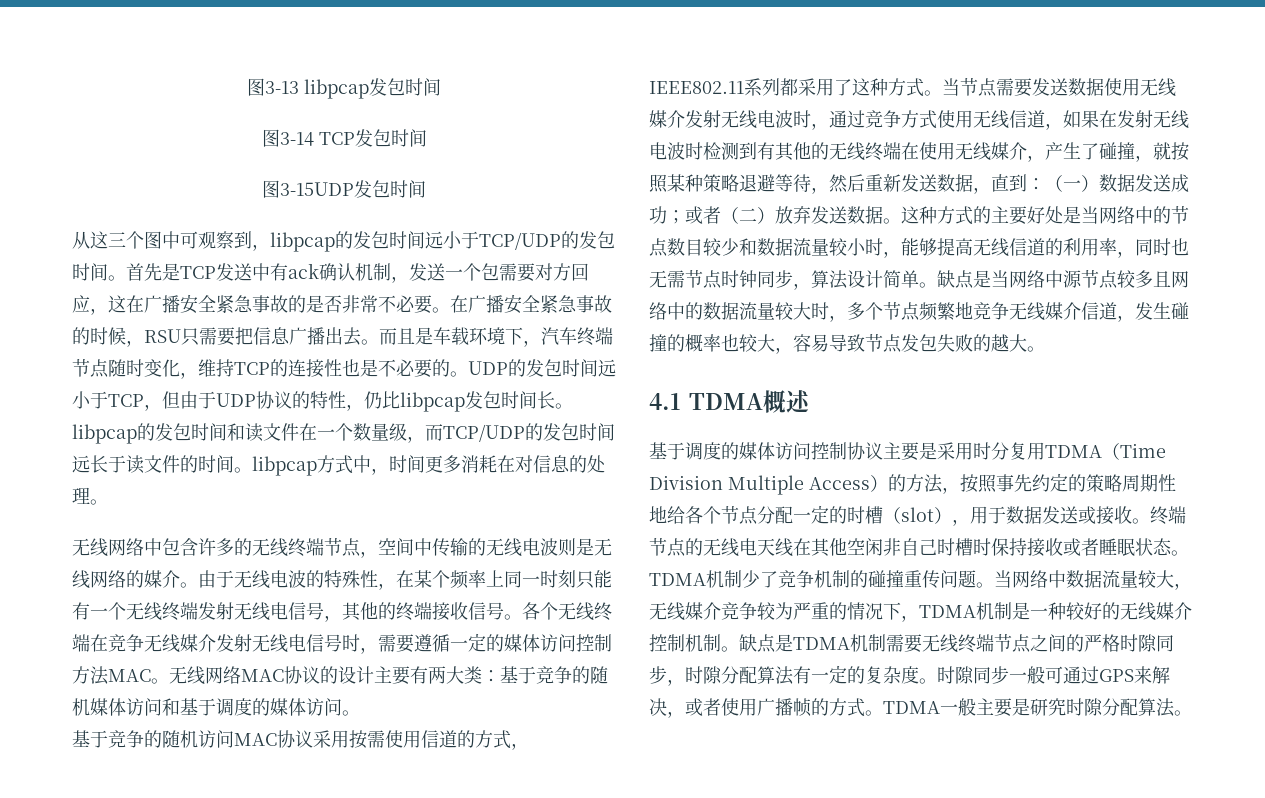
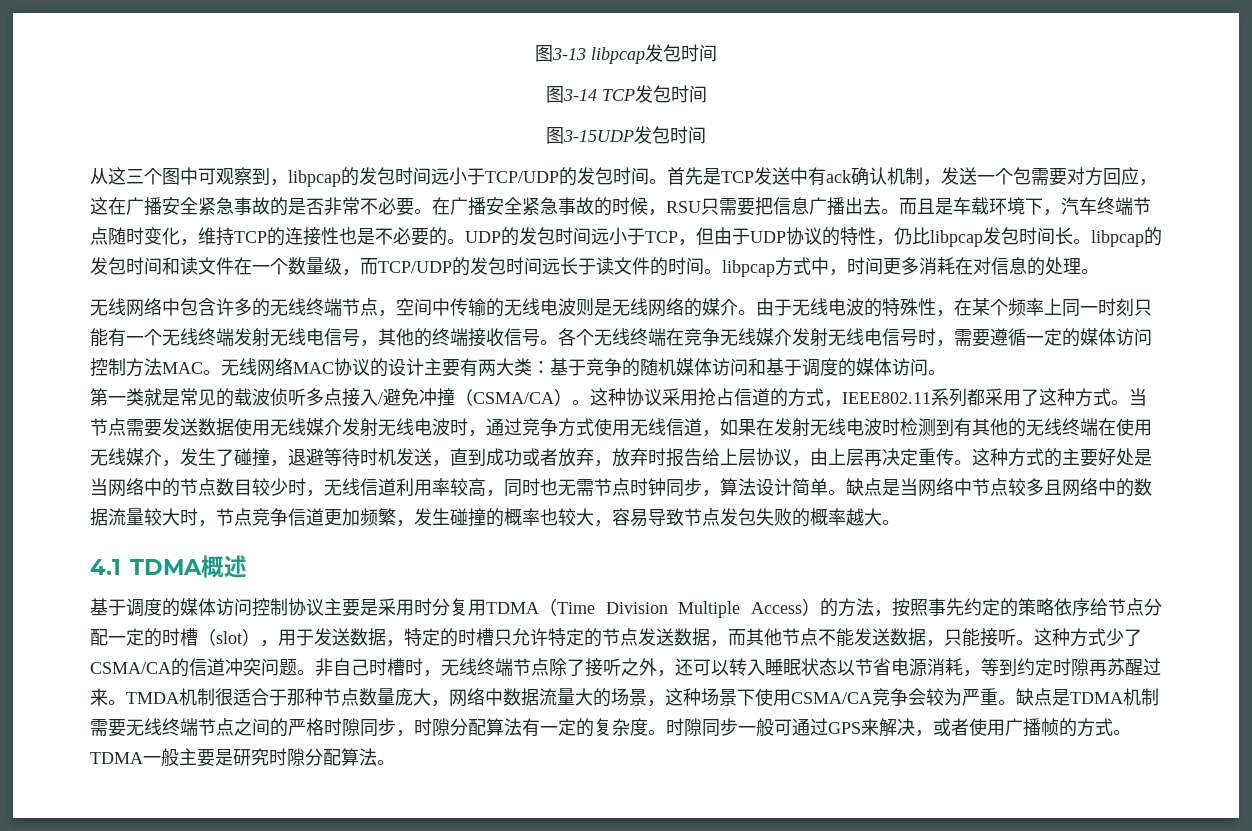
- 基于竞争的随机访问MAC协议采用按需使用信道的方式，IEEE802.11系列都采用了这种方式。
+ 第一类就是常见的载波侦听多点接入/避免冲撞（CSMA/CA）。这种协议采用抢占信道的方式，IEEE802.11系列都采用了这种方式。
- 当节点需要发送数据使用无线媒介发射无线电波时，通过竞争方式使用无线信道，如果在发射无线电波时检测到有其他的无线终端在使用无线媒介，产生了碰撞，就按照某种策略退避等待，然后重新发送数据，直到：（一）数据发送成功；或者（二）放弃发送数据。
+ 当节点需要发送数据使用无线媒介发射无线电波时，通过竞争方式使用无线信道，如果在发射无线电波时检测到有其他的无线终端在使用无线媒介，发生了碰撞，退避等待时机发送，直到成功或者放弃，放弃时报告给上层协议，由上层再决定重传。
- 这种方式的主要好处是当网络中的节点数目较少和数据流量较小时，能够提高无线信道的利用率，同时也无需节点时钟同步，算法设计简单。
+ 这种方式的主要好处是当网络中的节点数目较少时，无线信道利用率较高，同时也无需节点时钟同步，算法设计简单。
- 缺点是当网络中源节点较多且网络中的数据流量较大时，多个节点频繁地竞争无线媒介信道，发生碰撞的概率也较大，容易导致节点发包失败的越大。
+ 缺点是当网络中节点较多且网络中的数据流量较大时，节点竞争信道更加频繁，发生碰撞的概率也较大，容易导致节点发包失败的概率越大。
- 基于调度的媒体访问控制协议主要是采用时分复用TDMA（Time Division Multiple Access）的方法，按照事先约定的策略周期性地给各个节点分配一定的时槽（slot），用于数据发送或接收。终端节点的无线电天线在其他空闲非自己时槽时保持接收或者睡眠状态。TDMA机制少了竞争机制的碰撞重传问题。当网络中数据流量较大，无线媒介竞争较为严重的情况下，TDMA机制是一种较好的无线媒介控制机制。
+ 基于调度的媒体访问控制协议主要是采用时分复用TDMA（Time Division Multiple Access）的方法，按照事先约定的策略依序给节点分配一定的时槽（slot），用于发送数据，特定的时槽只允许特定的节点发送数据，而其他节点不能发送数据，只能接听。这种方式少了CSMA/CA的信道冲突问题。非自己时槽时，无线终端节点除了接听之外，还可以转入睡眠状态以节省电源消耗，等到约定时隙再苏醒过来。TMDA机制很适合于那种节点数量庞大，网络中数据流量大的场景，这种场景下使用CSMA/CA竞争会较为严重。

